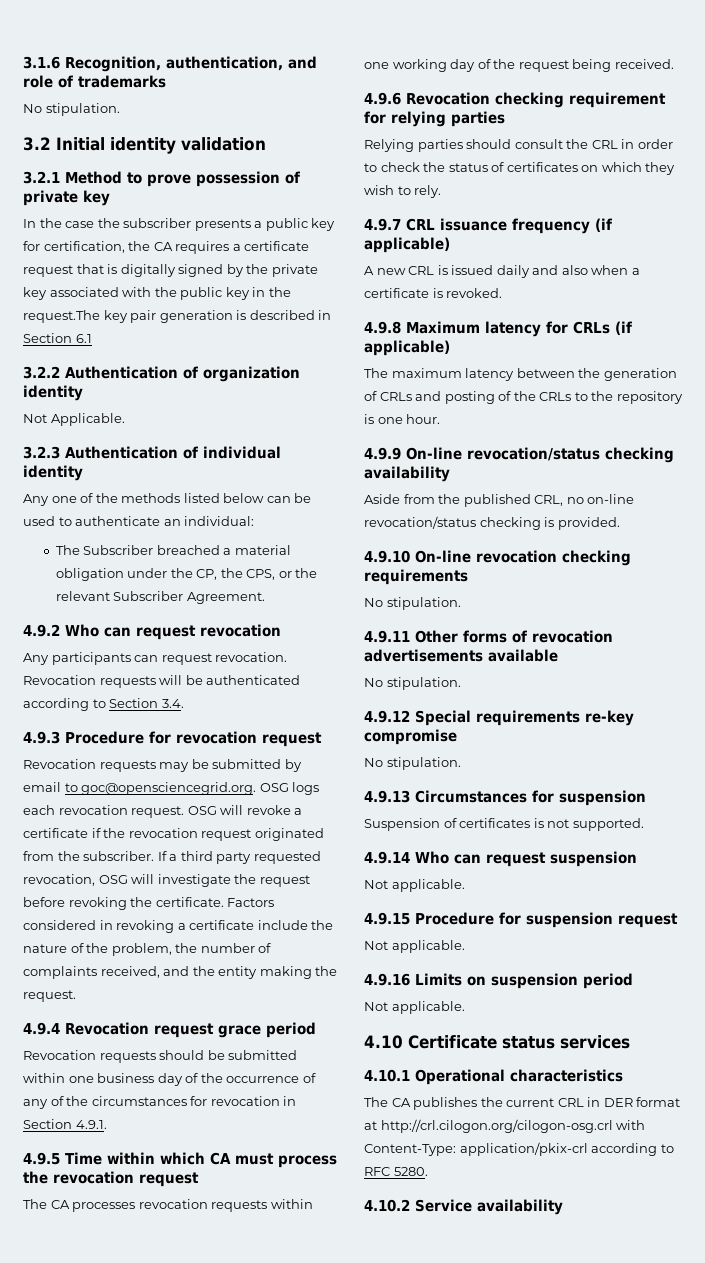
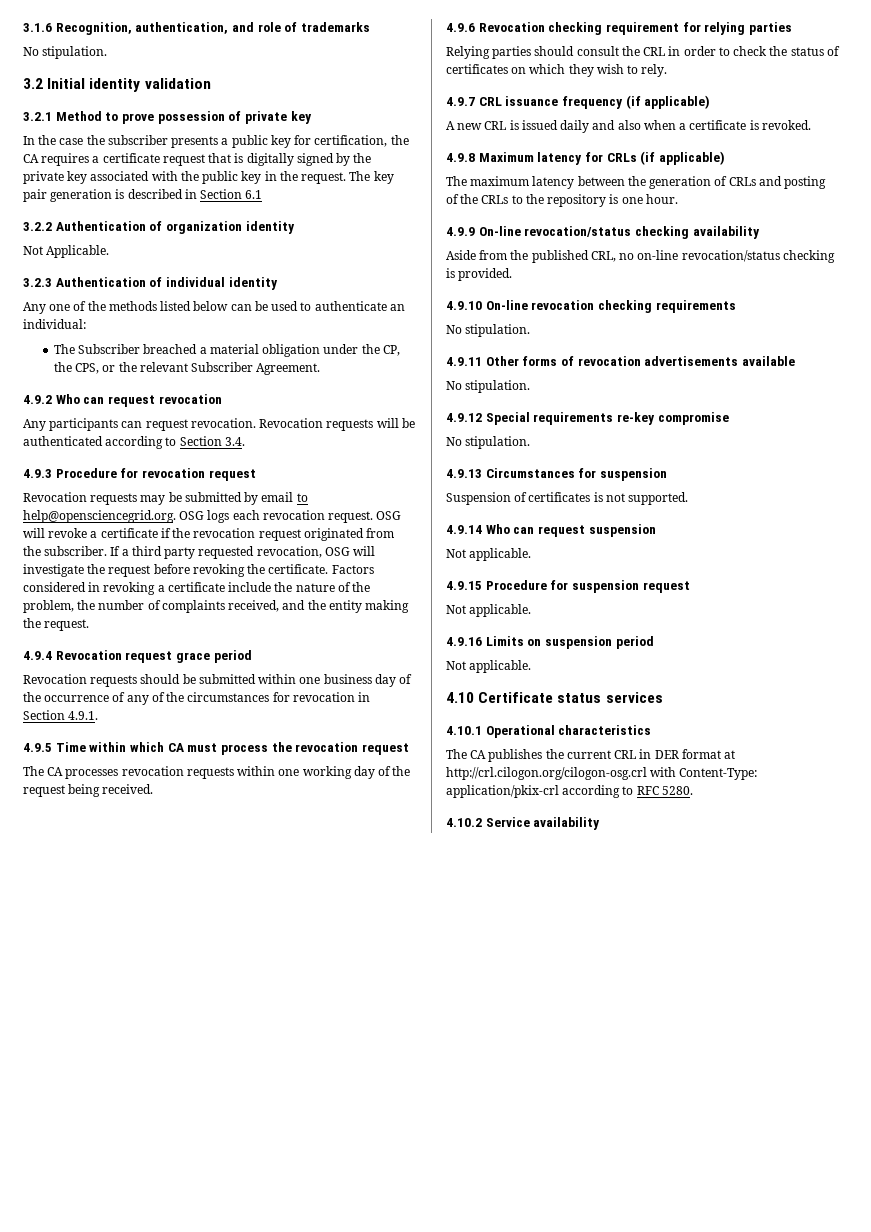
- In the case the subscriber presents a public key for certification, the CA requires a certificate request that is digitally signed by the private key associated with the public key in the request.The key pair generation is described in Section 6.1
+ In the case the subscriber presents a public key for certification, the CA requires a certificate request that is digitally signed by the private key associated with the public key in the request. The key pair generation is described in Section 6.1
- Revocation requests may be submitted by email to goc@opensciencegrid.org. OSG logs each revocation request.
+ Revocation requests may be submitted by email to help@opensciencegrid.org. OSG logs each revocation request.

